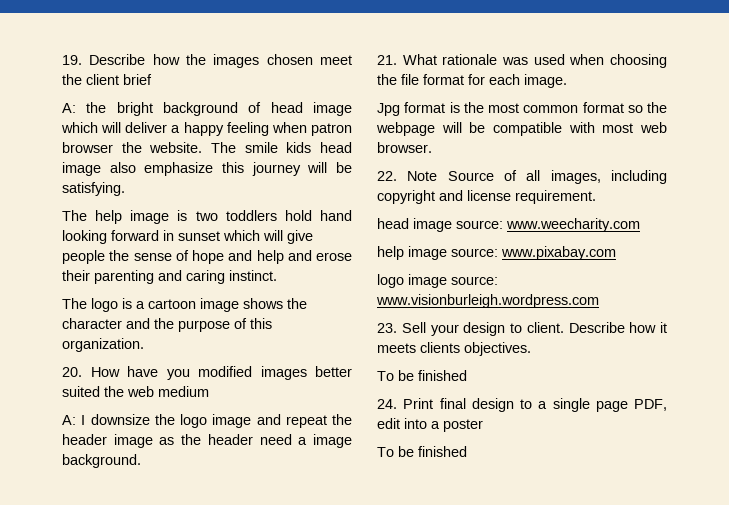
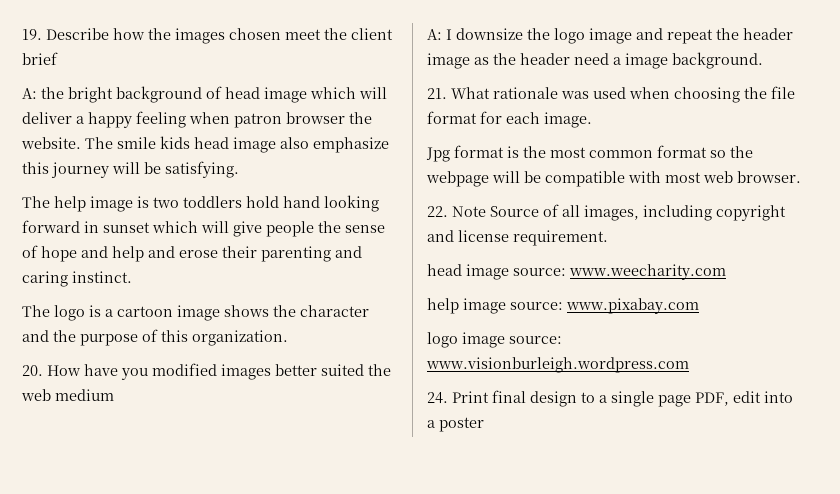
- 23. Sell your design to client. Describe how it meets clients objectives.
- To be finished
  24. Print final design to a single page PDF, edit into a poster
- To be finished

